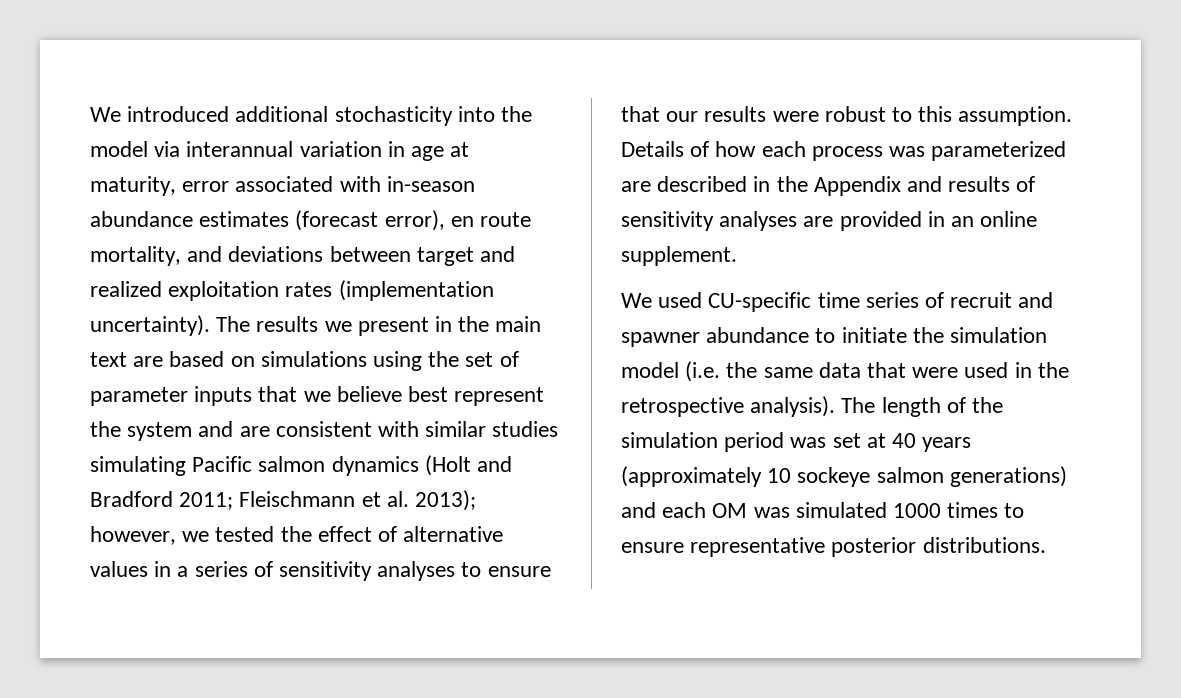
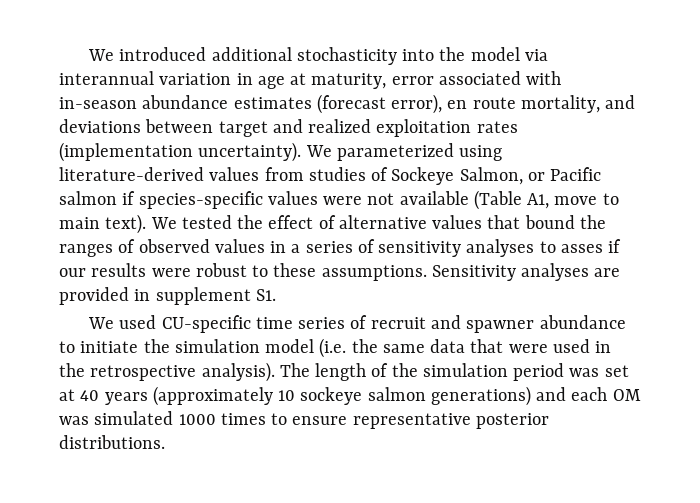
- The results we present in the main text are based on simulations using the set of parameter inputs that we believe best represent the system and are consistent with similar studies simulating Pacific salmon dynamics (Holt and Bradford 2011; Fleischmann et al. 2013); however, we tested the effect of alternative values in a series of sensitivity analyses to ensure that our results were robust to this assumption. Details of how each process was parameterized are described in the Appendix and results of sensitivity analyses are provided in an online supplement.
+ We parameterized using literature-derived values from studies of Sockeye Salmon, or Pacific salmon if species-specific values were not available (Table A1, move to main text). We tested the effect of alternative values that bound the ranges of observed values in a series of sensitivity analyses to asses if our results were robust to these assumptions. Sensitivity analyses are provided in supplement S1.

